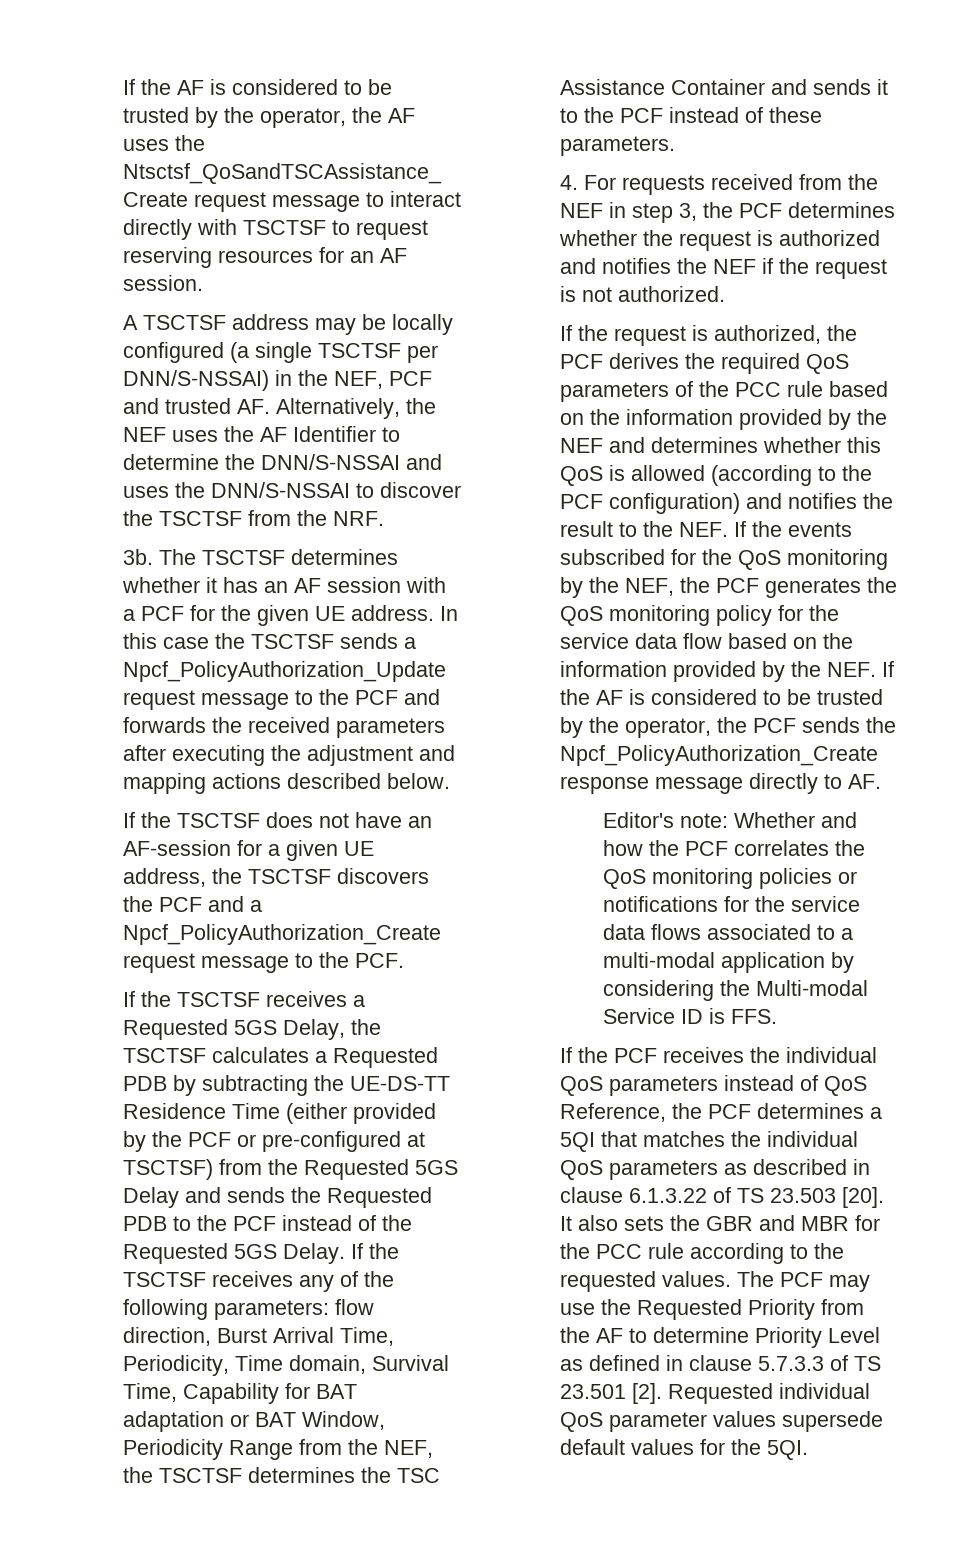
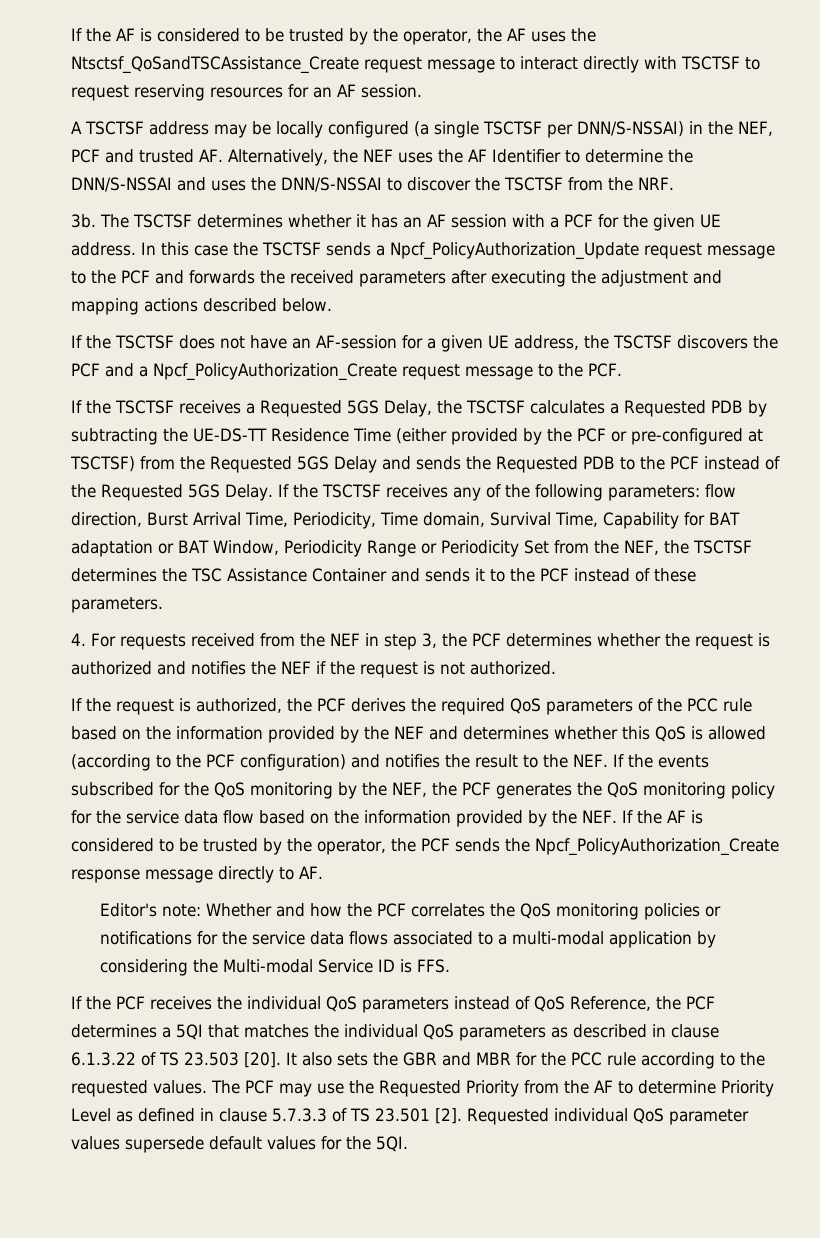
- If the TSCTSF receives any of the following parameters: flow direction, Burst Arrival Time, Periodicity, Time domain, Survival Time, Capability for BAT adaptation or BAT Window, Periodicity Range from the NEF, the TSCTSF determines the TSC Assistance Container and sends it to the PCF instead of these parameters.
+ If the TSCTSF receives any of the following parameters: flow direction, Burst Arrival Time, Periodicity, Time domain, Survival Time, Capability for BAT adaptation or BAT Window, Periodicity Range or Periodicity Set from the NEF, the TSCTSF determines the TSC Assistance Container and sends it to the PCF instead of these parameters.

